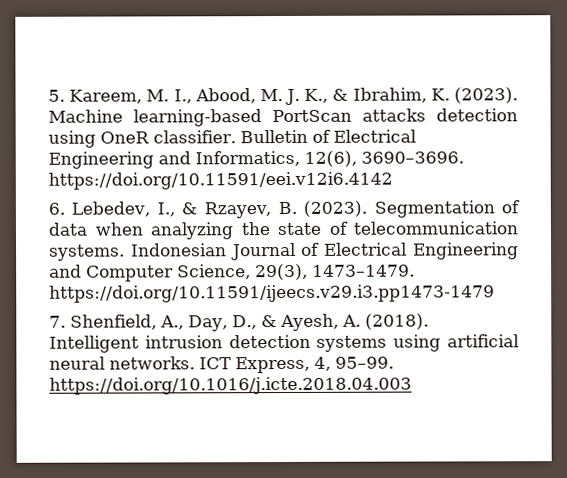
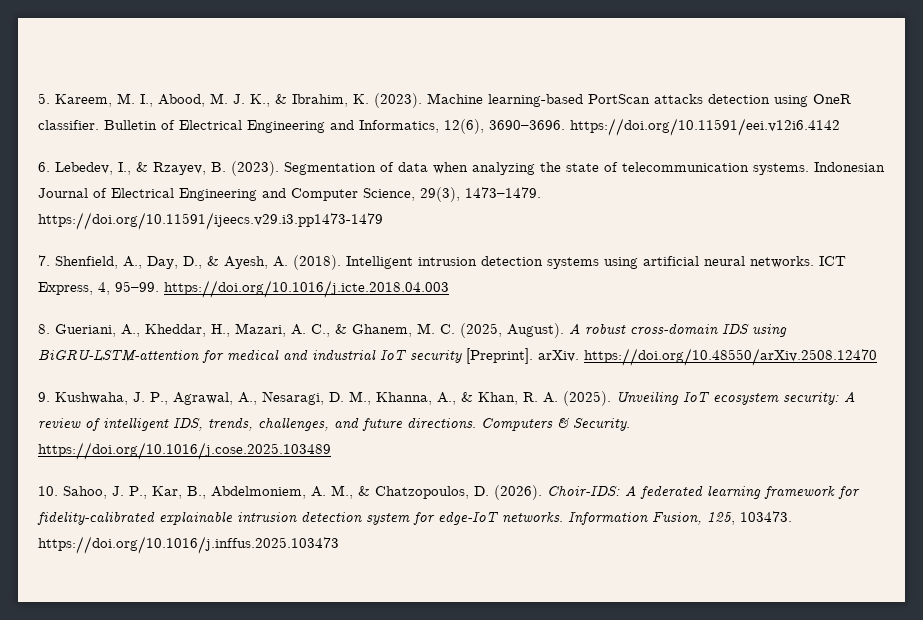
+ 8. Gueriani, A., Kheddar, H., Mazari, A. C., & Ghanem, M. C. (2025, August). A robust cross-domain IDS using BiGRU-LSTM-attention for medical and industrial IoT security [Preprint]. arXiv. https://doi.org/10.48550/arXiv.2508.12470
+ 9. Kushwaha, J. P., Agrawal, A., Nesaragi, D. M., Khanna, A., & Khan, R. A. (2025). Unveiling IoT ecosystem security: A review of intelligent IDS, trends, challenges, and future directions. Computers & Security. https://doi.org/10.1016/j.cose.2025.103489
+ 10. Sahoo, J. P., Kar, B., Abdelmoniem, A. M., & Chatzopoulos, D. (2026). Choir-IDS: A federated learning framework for fidelity-calibrated explainable intrusion detection system for edge-IoT networks. Information Fusion, 125, 103473. https://doi.org/10.1016/j.inffus.2025.103473

